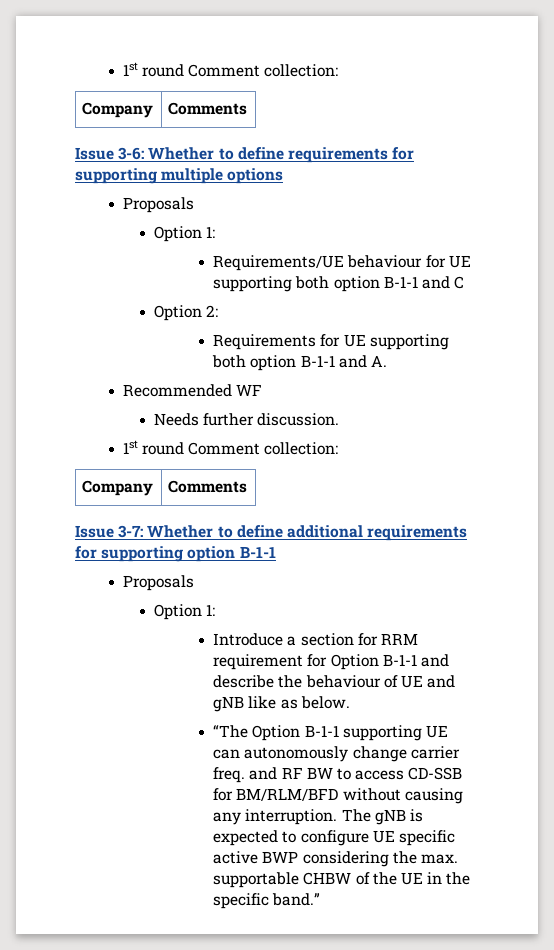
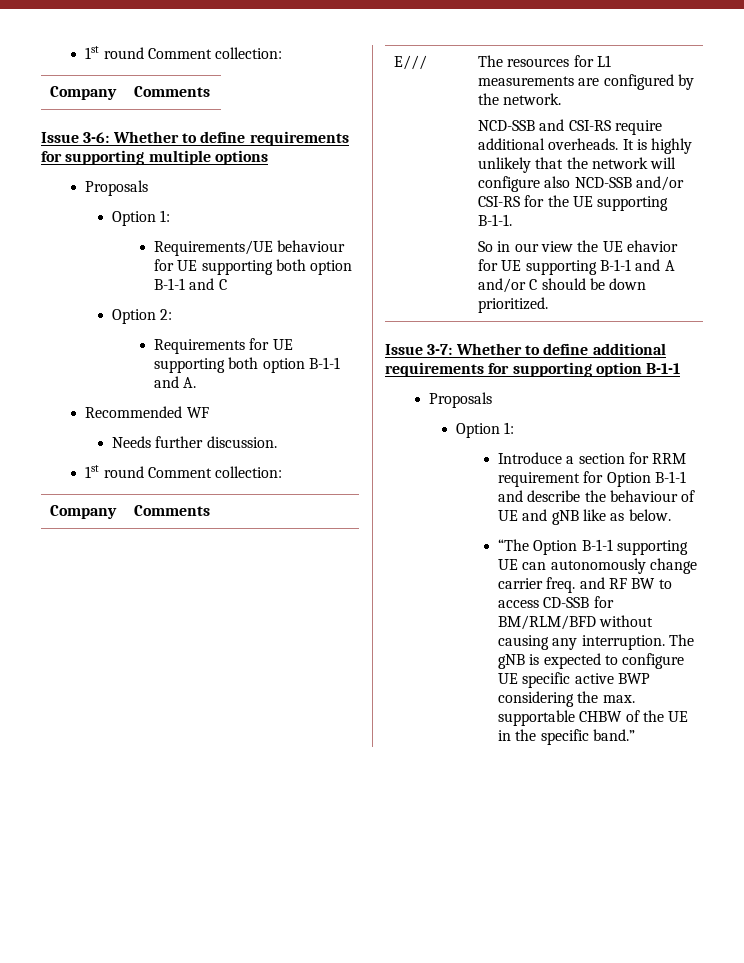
+ E/// | The resources for L1 measurements are configured by the network.
+ NCD-SSB and CSI-RS require additional overheads. It is highly unlikely that the network will configure also NCD-SSB and/or CSI-RS for the UE supporting B-1-1.
+ So in our view the UE ehavior for UE supporting B-1-1 and A and/or C should be down prioritized.

